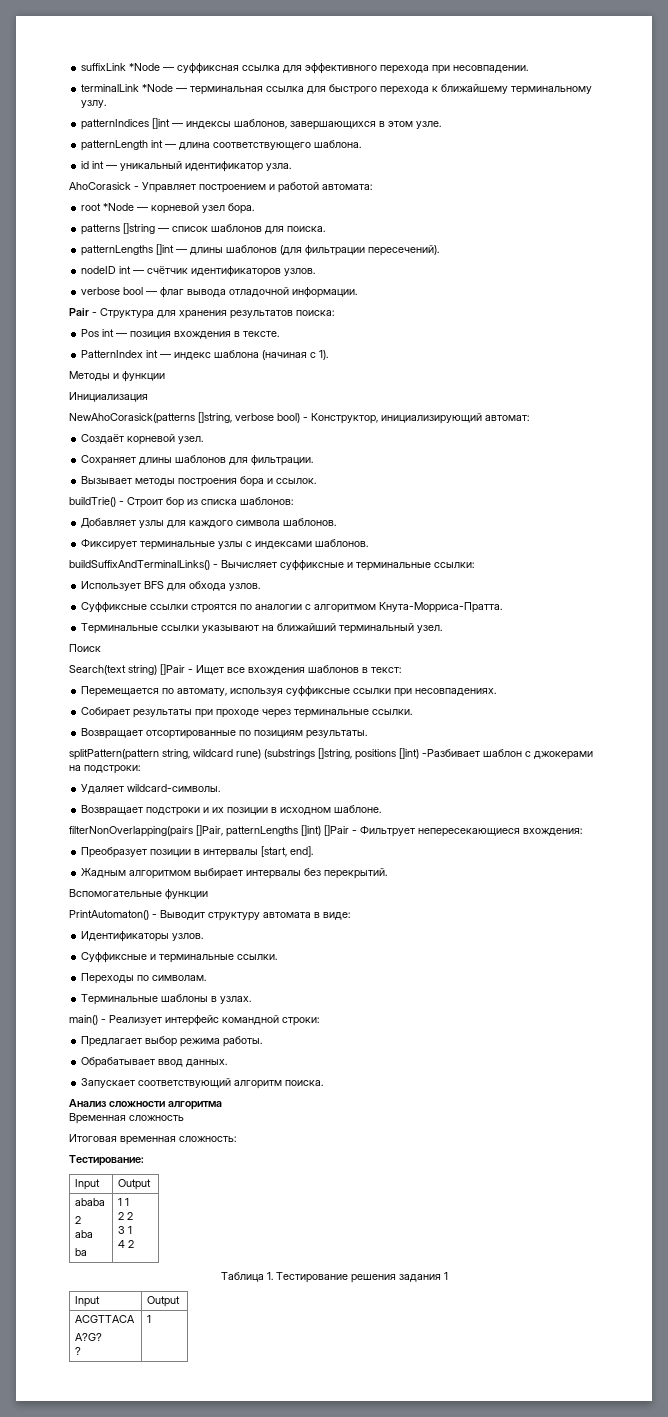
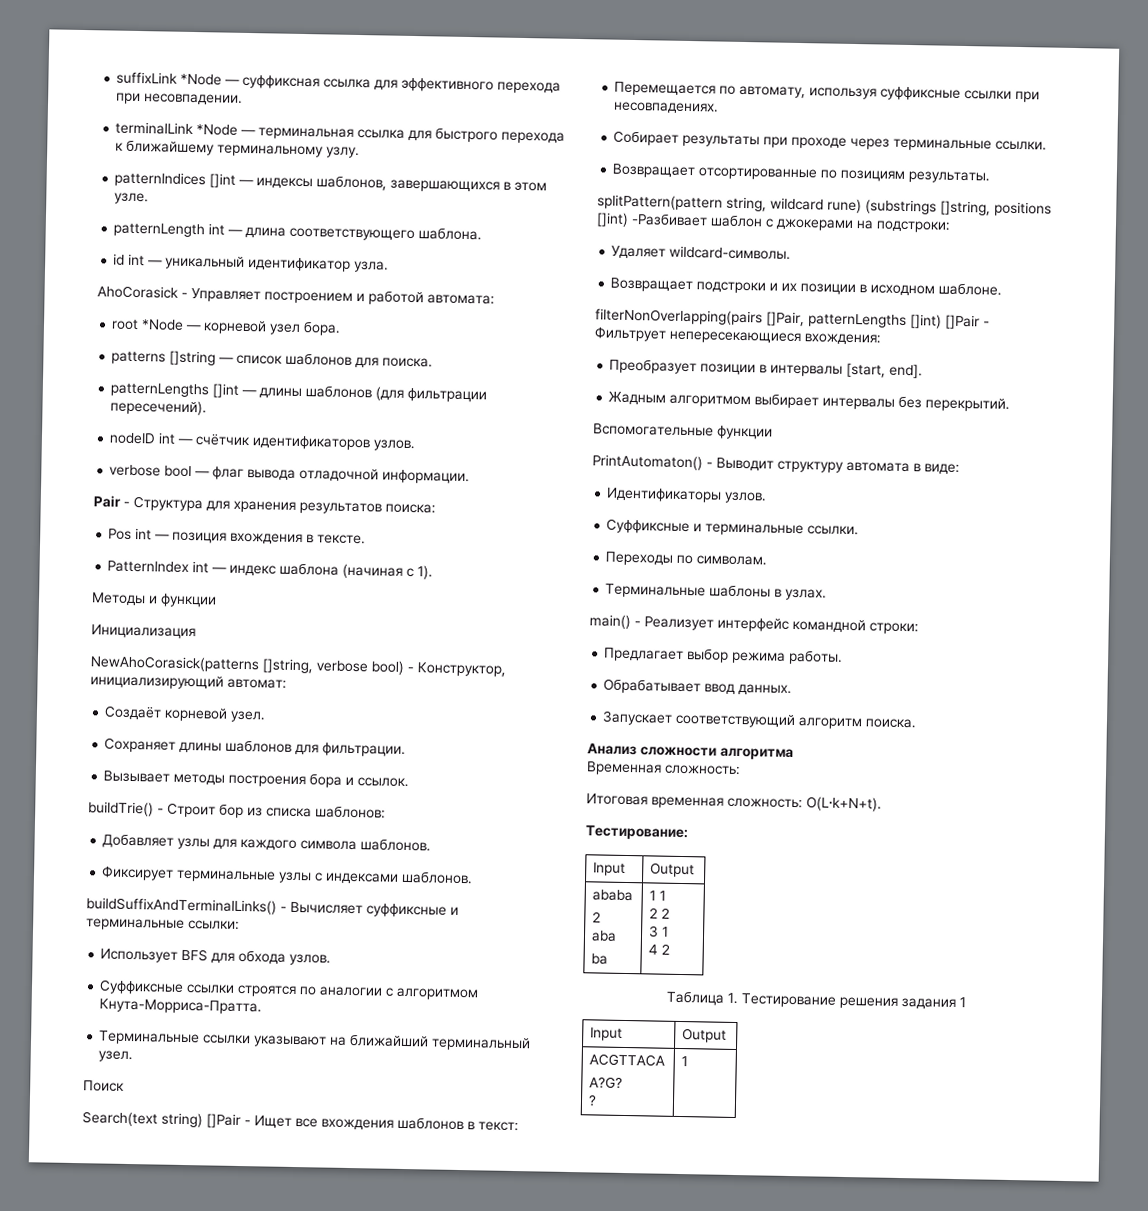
- Временная сложность
+ Временная сложность:
- Итоговая временная сложность:
+ Итоговая временная сложность: O(L⋅k+N+t).

